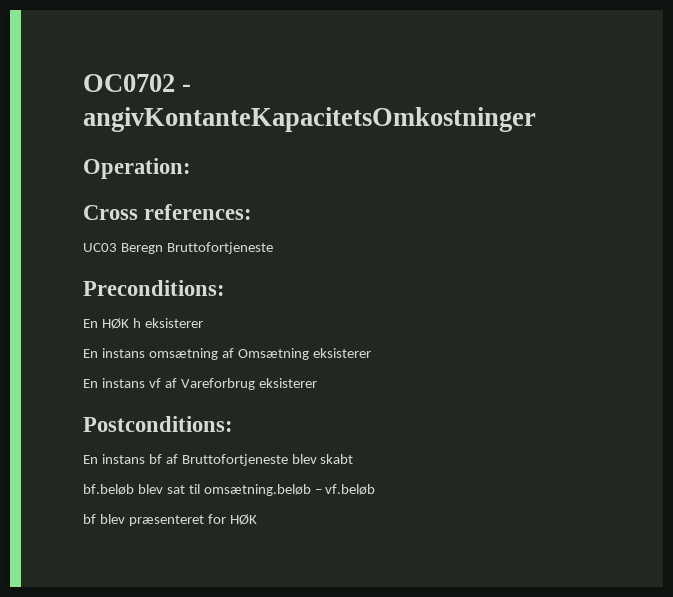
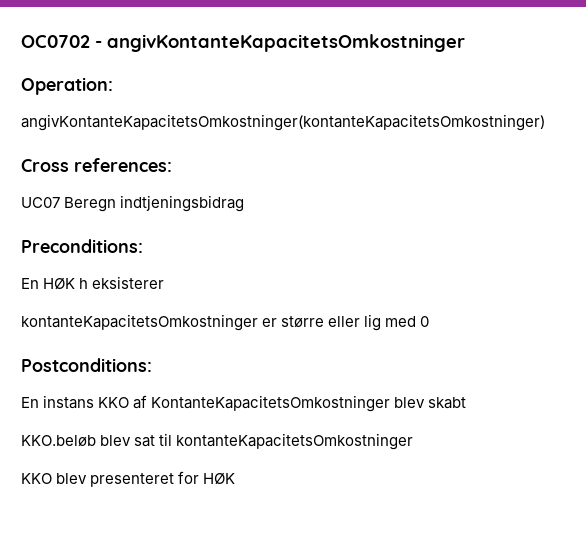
+ angivKontanteKapacitetsOmkostninger(kontanteKapacitetsOmkostninger)
- UC03 Beregn Bruttofortjeneste
+ UC07 Beregn indtjeningsbidrag
- En instans omsætning af Omsætning eksisterer
- En instans vf af Vareforbrug eksisterer
+ kontanteKapacitetsOmkostninger er større eller lig med 0
- En instans bf af Bruttofortjeneste blev skabt
+ En instans KKO af KontanteKapacitetsOmkostninger blev skabt
- bf.beløb blev sat til omsætning.beløb – vf.beløb
- bf blev præsenteret for HØK
+ KKO.beløb blev sat til kontanteKapacitetsOmkostninger
+ KKO blev presenteret for HØK

